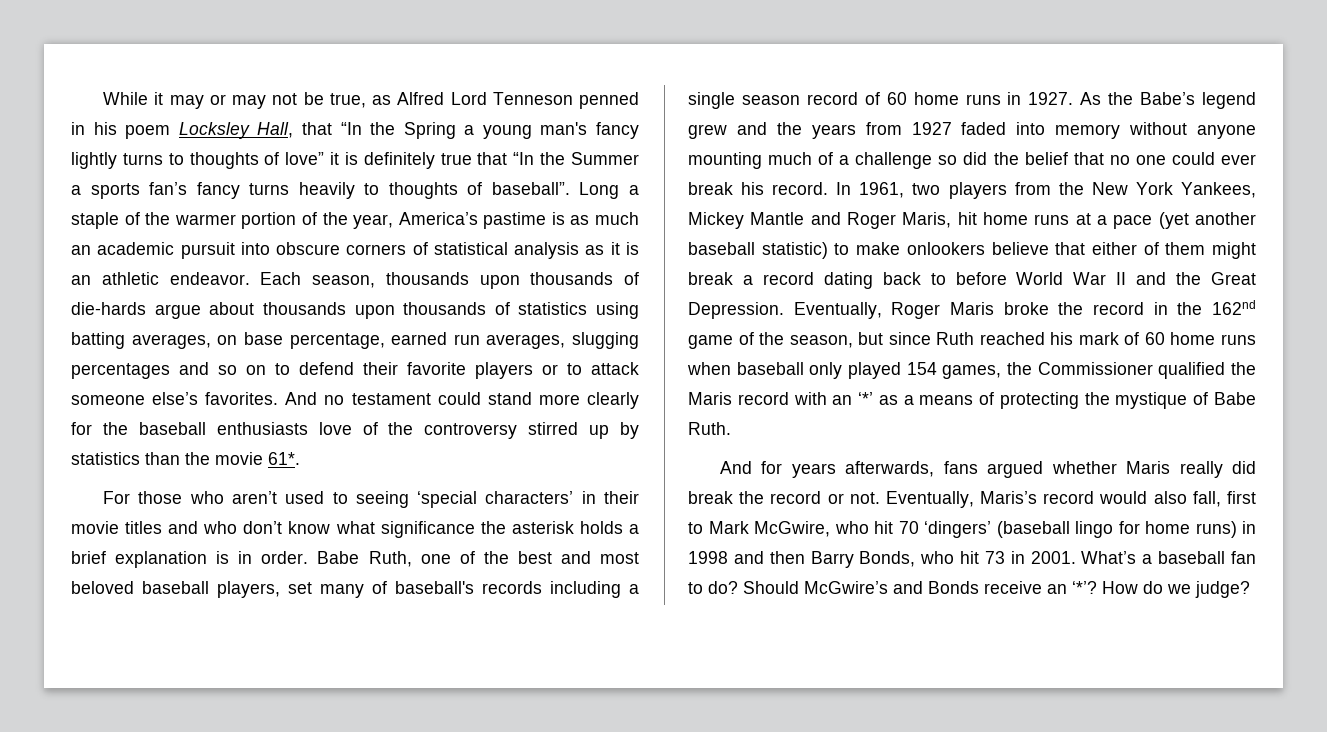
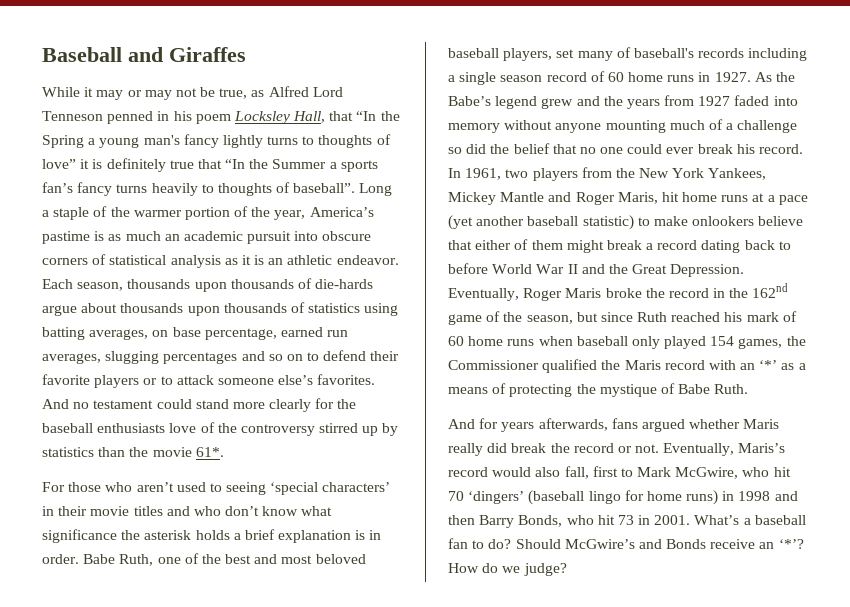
+ Baseball and Giraffes

